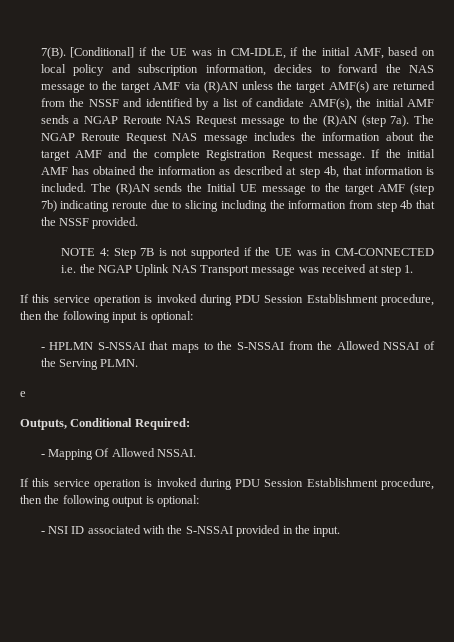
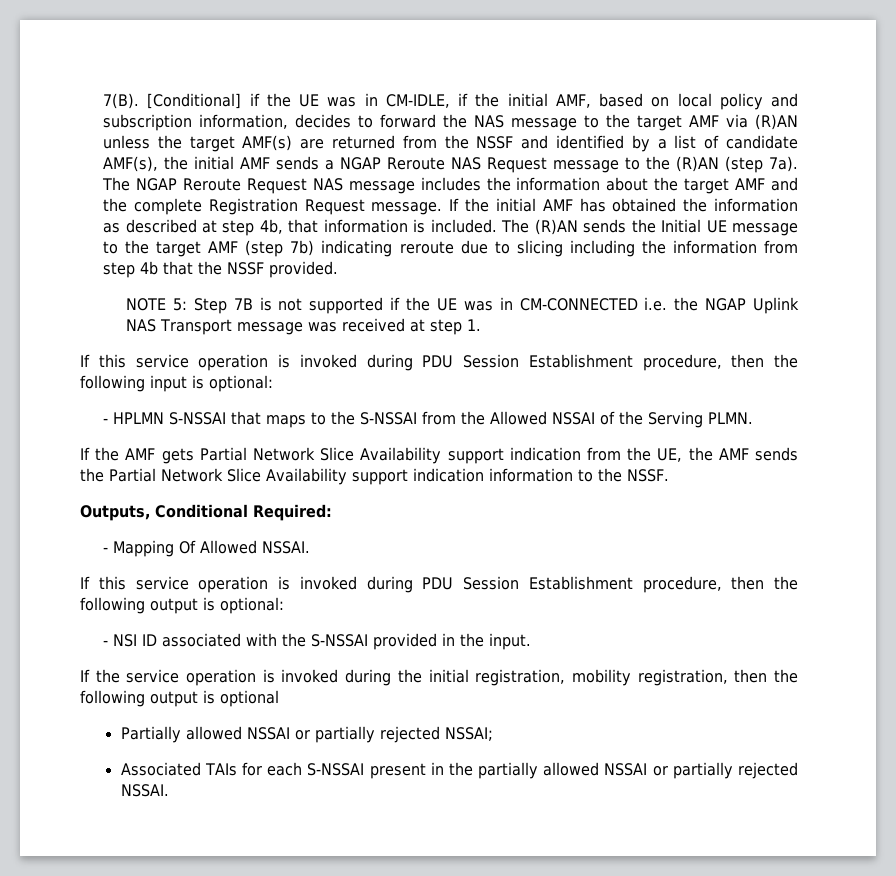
- NOTE 4: Step 7B is not supported if the UE was in CM-CONNECTED i.e. the NGAP Uplink NAS Transport message was received at step 1.
+ NOTE 5: Step 7B is not supported if the UE was in CM-CONNECTED i.e. the NGAP Uplink NAS Transport message was received at step 1.
- e
+ If the AMF gets Partial Network Slice Availability support indication from the UE, the AMF sends the Partial Network Slice Availability support indication information to the NSSF.
+ If the service operation is invoked during the initial registration, mobility registration, then the following output is optional
+ Partially allowed NSSAI or partially rejected NSSAI;
+ Associated TAIs for each S-NSSAI present in the partially allowed NSSAI or partially rejected NSSAI.

